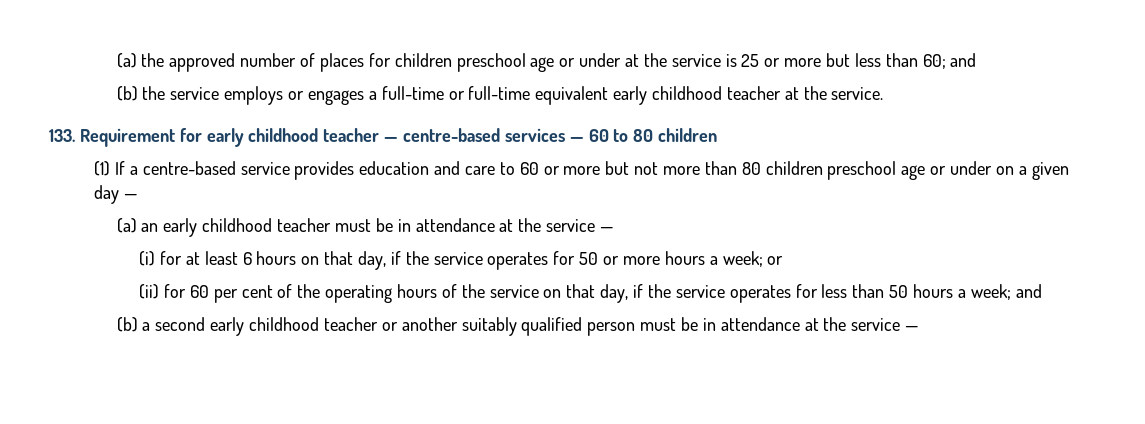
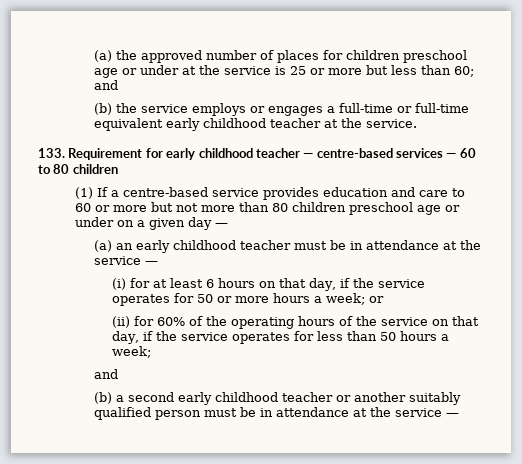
- (ii) for 60 per cent of the operating hours of the service on that day, if the service operates for less than 50 hours a week; and
+ (ii) for 60% of the operating hours of the service on that day, if the service operates for less than 50 hours a week;
+ and

